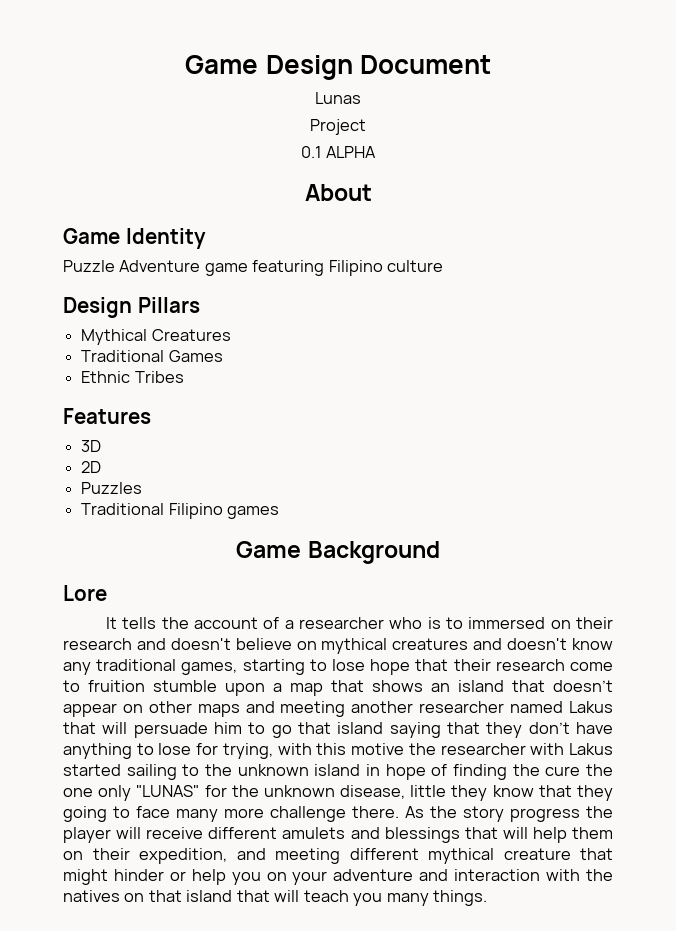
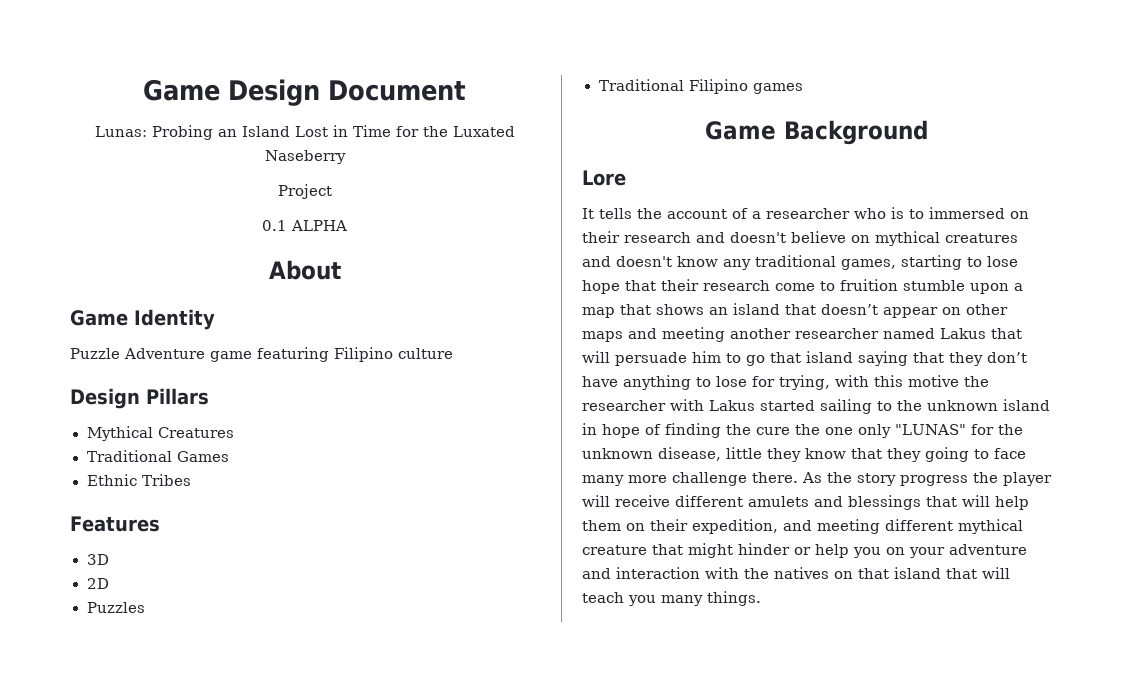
- Lunas
+ Lunas: Probing an Island Lost in Time for the Luxated Naseberry

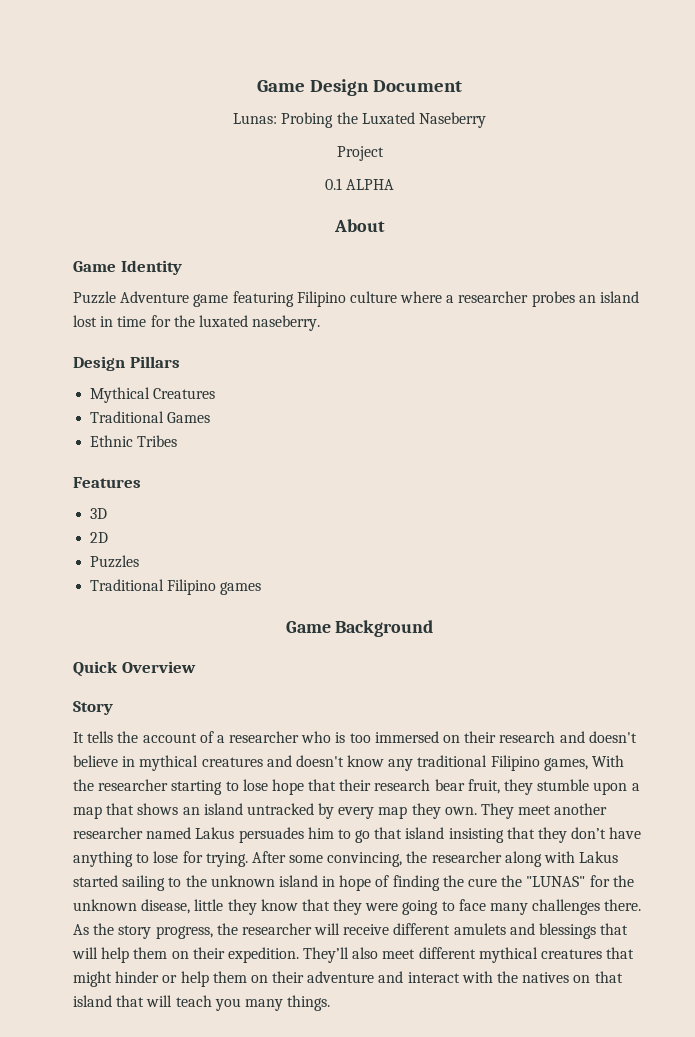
- Lunas: Probing an Island Lost in Time for the Luxated Naseberry
+ Lunas: Probing the Luxated Naseberry
- Puzzle Adventure game featuring Filipino culture
+ Puzzle Adventure game featuring Filipino culture where a researcher probes an island lost in time for the luxated naseberry.
- Lore
+ Quick Overview
+ Story
- It tells the account of a researcher who is to immersed on their research and doesn't believe on mythical creatures and doesn't know any traditional games, starting to lose hope that their research come to fruition stumble upon a map that shows an island that doesn’t appear on other maps and meeting another researcher named Lakus that will persuade him to go that island saying that they don’t have anything to lose for trying, with this motive the researcher with Lakus started sailing to the unknown island in hope of finding the cure the one only "LUNAS" for the unknown disease, little they know that they going to face many more challenge there.
+ It tells the account of a researcher who is too immersed on their research and doesn't believe in mythical creatures and doesn't know any traditional Filipino games, With the researcher starting to lose hope that their research bear fruit, they stumble upon a map that shows an island untracked by every map they own. They meet another researcher named Lakus persuades him to go that island insisting that they don’t have anything to lose for trying. After some convincing, the researcher along with Lakus started sailing to the unknown island in hope of finding the cure the "LUNAS" for the unknown disease, little they know that they were going to face many challenges there.
- As the story progress the player will receive different amulets and blessings that will help them on their expedition, and meeting different mythical creature that might hinder or help you on your adventure and interaction with the natives on that island that will teach you many things.
+ As the story progress, the researcher will receive different amulets and blessings that will help them on their expedition. They’ll also meet different mythical creatures that might hinder or help them on their adventure and interact with the natives on that island that will teach you many things.

